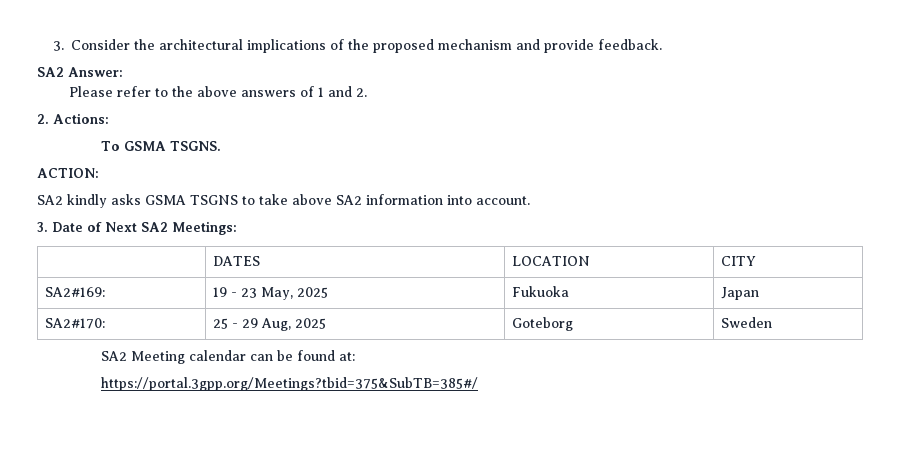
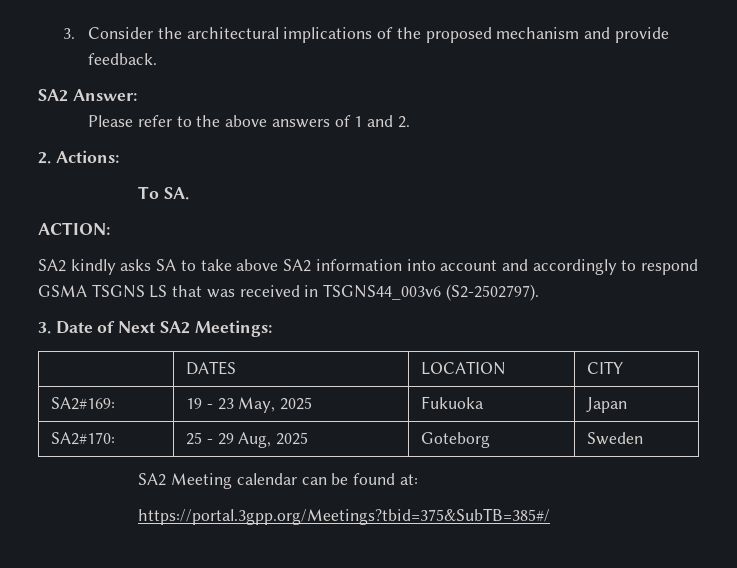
- To GSMA TSGNS.
+ To SA.
- SA2 kindly asks GSMA TSGNS to take above SA2 information into account.
+ SA2 kindly asks SA to take above SA2 information into account and accordingly to respond GSMA TSGNS LS that was received in TSGNS44_003v6 (S2-2502797).

